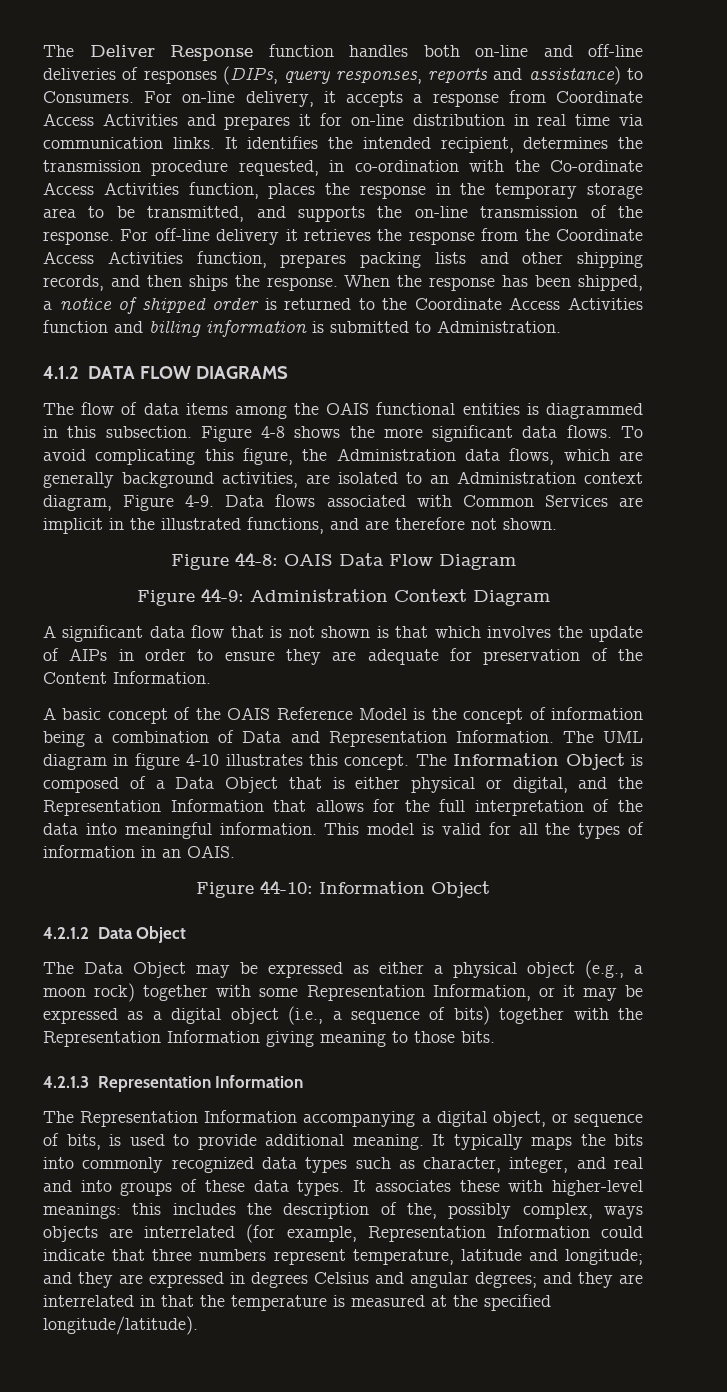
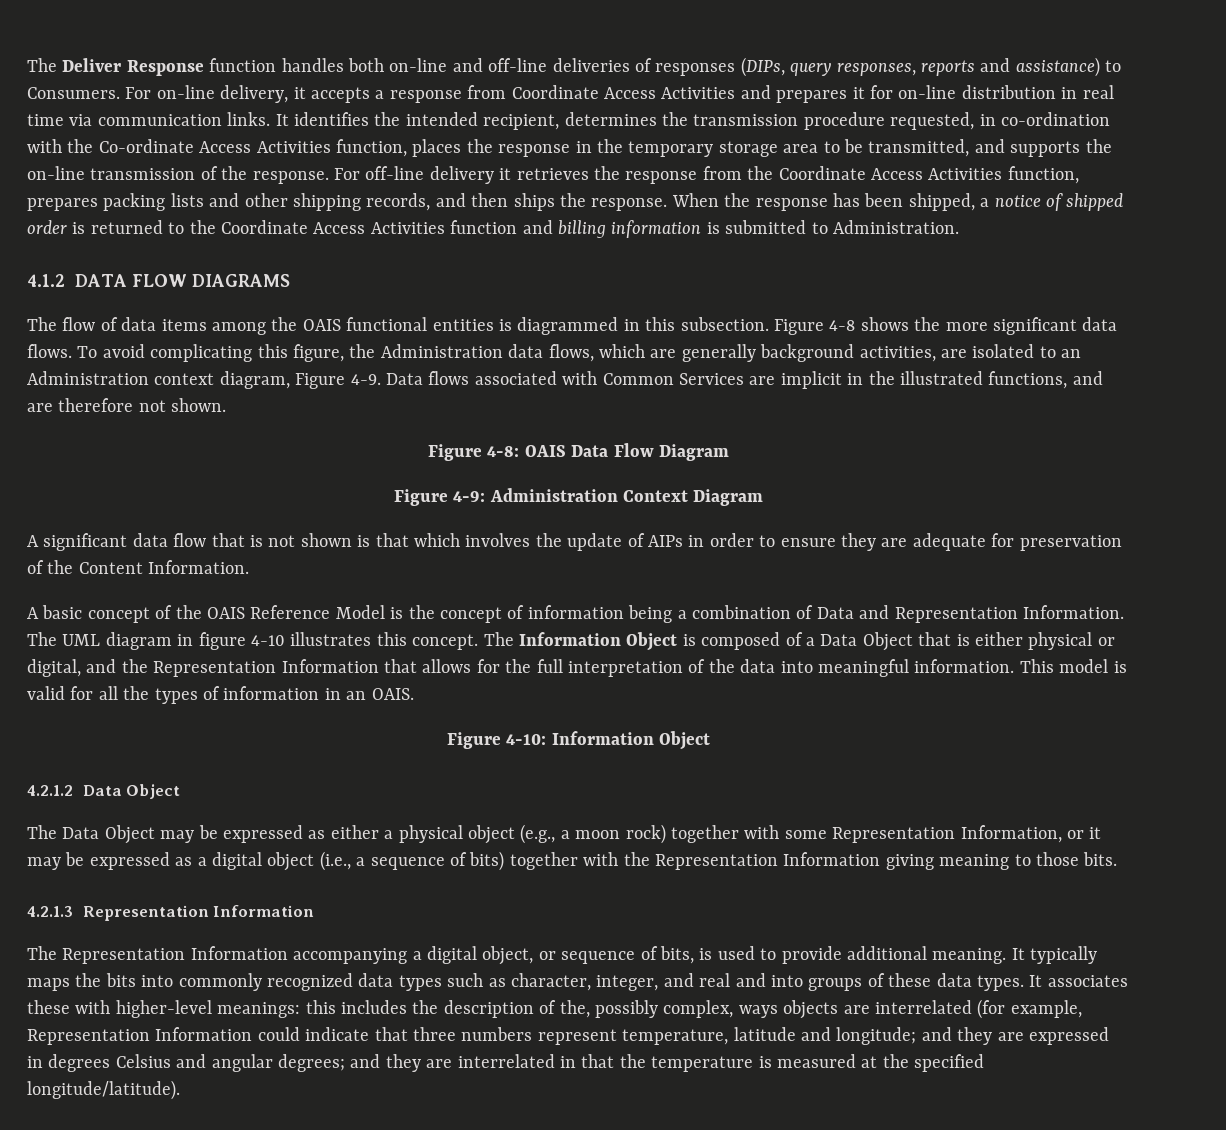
- Figure 44-8: OAIS Data Flow Diagram
+ Figure 4-8: OAIS Data Flow Diagram
- Figure 44-9: Administration Context Diagram
+ Figure 4-9: Administration Context Diagram
- Figure 44-10: Information Object
+ Figure 4-10: Information Object

